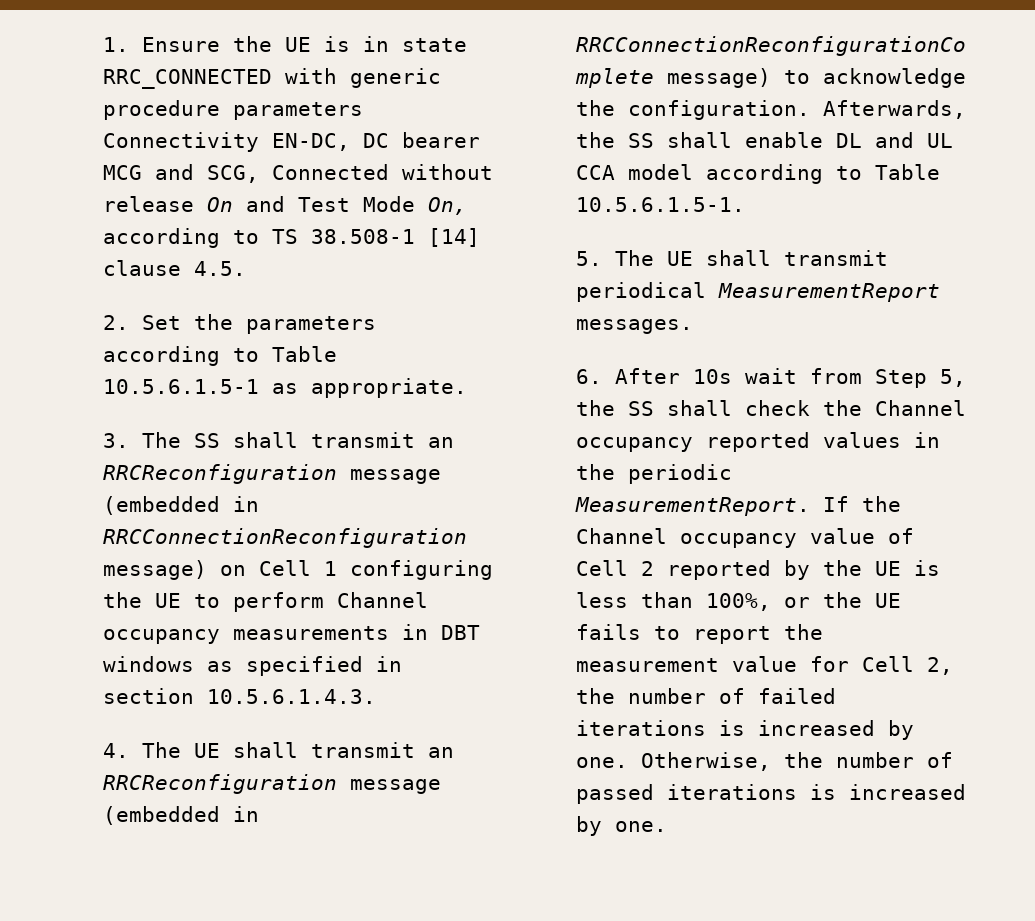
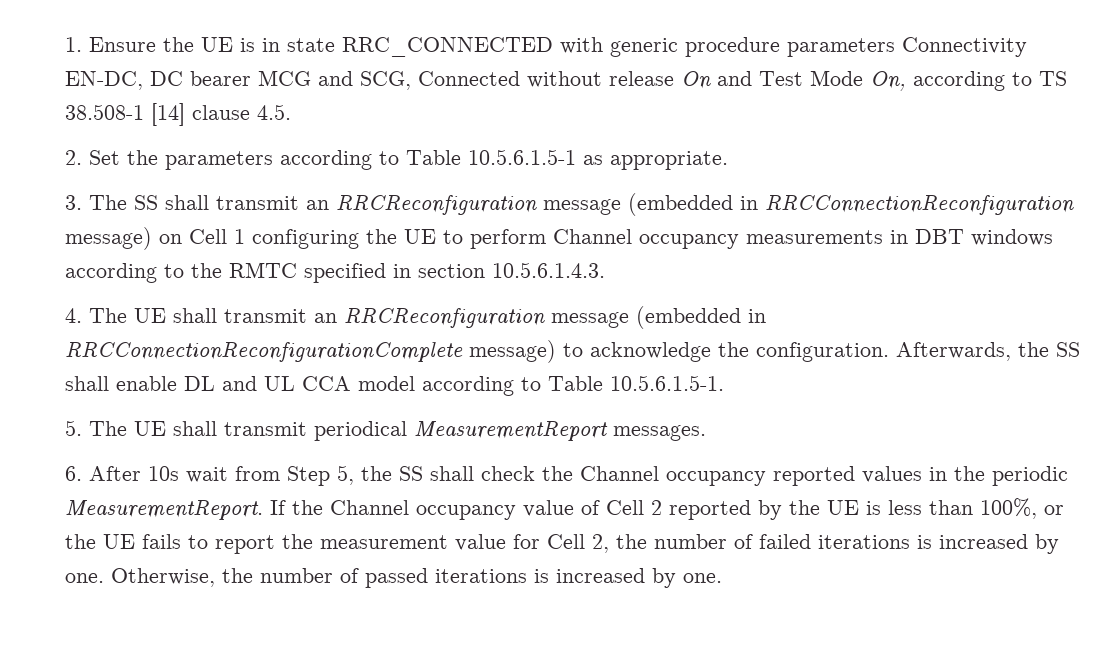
- 3. The SS shall transmit an RRCReconfiguration message (embedded in RRCConnectionReconfiguration message) on Cell 1 configuring the UE to perform Channel occupancy measurements in DBT windows as specified in section 10.5.6.1.4.3.
+ 3. The SS shall transmit an RRCReconfiguration message (embedded in RRCConnectionReconfiguration message) on Cell 1 configuring the UE to perform Channel occupancy measurements in DBT windows according to the RMTC specified in section 10.5.6.1.4.3.

